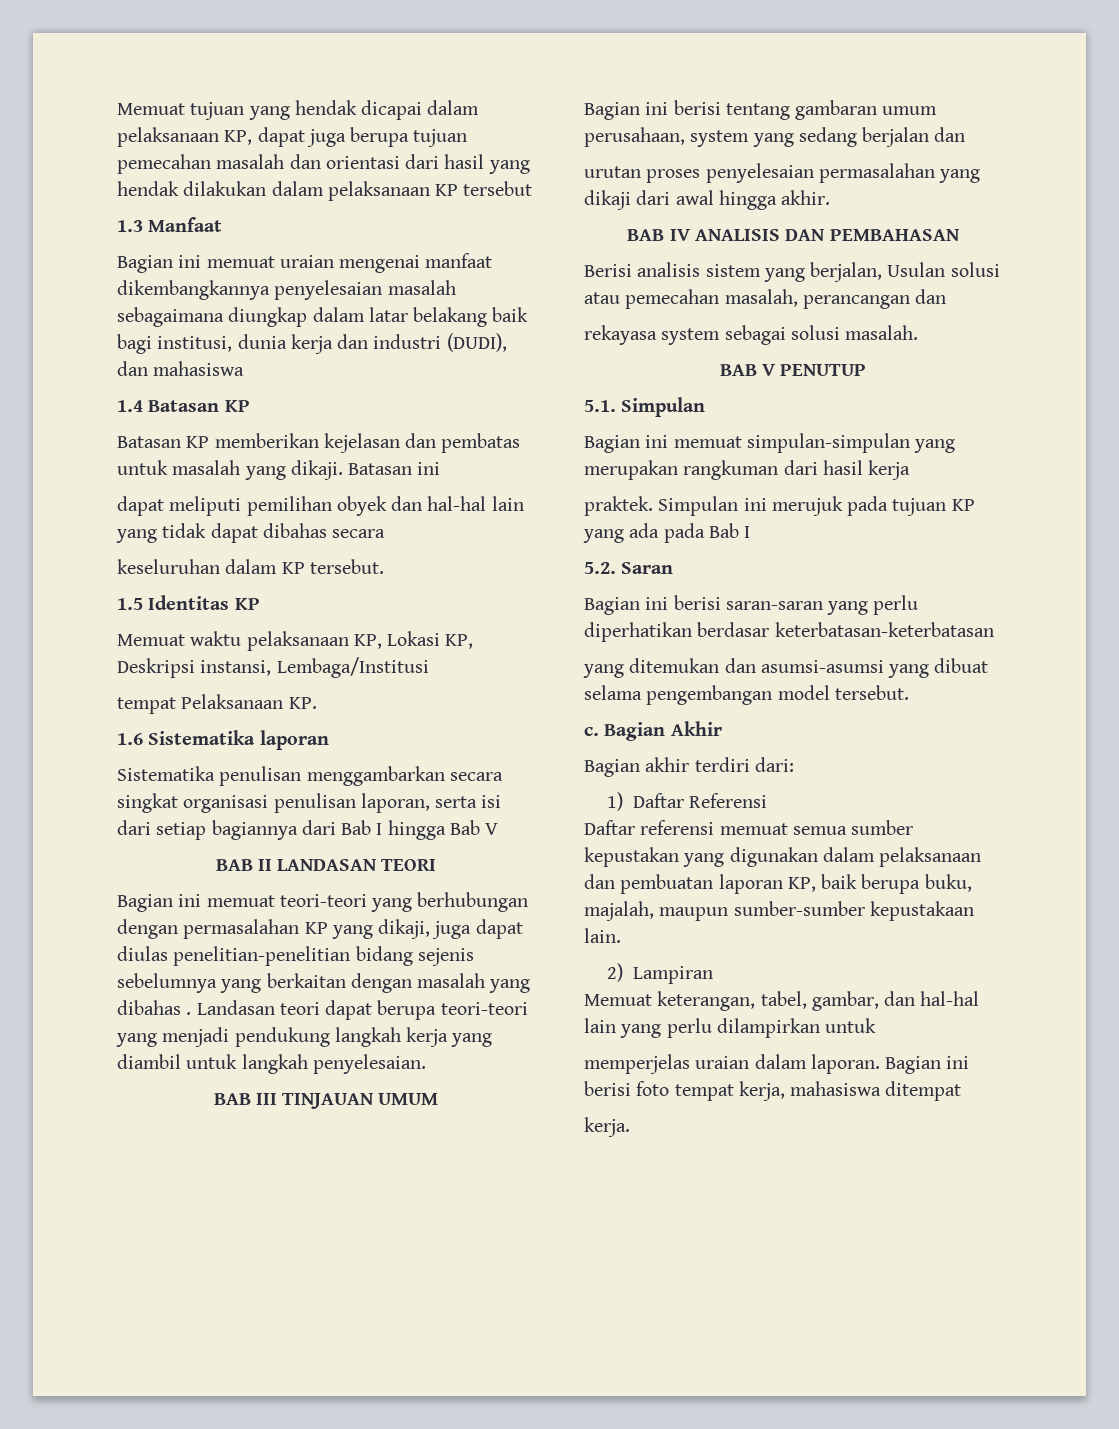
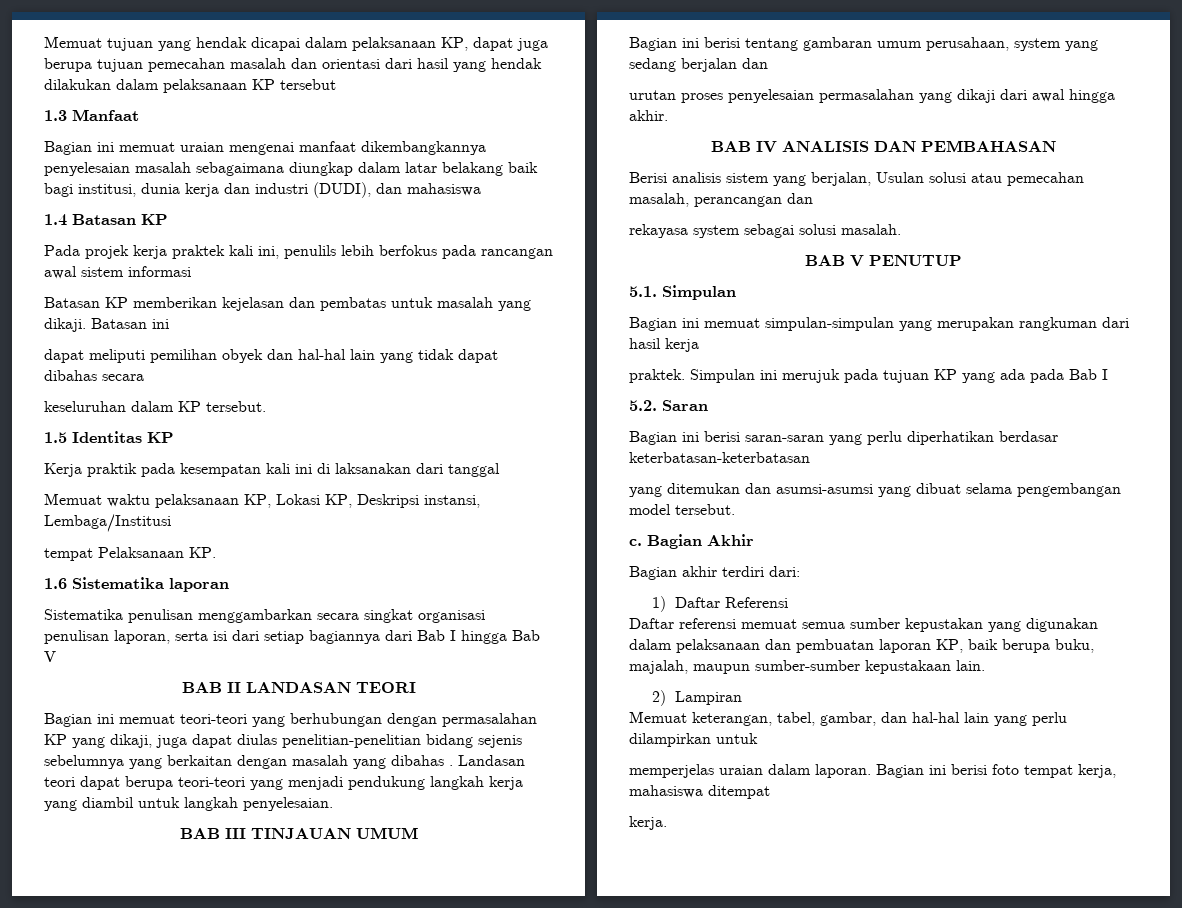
+ Pada projek kerja praktek kali ini, penulils lebih berfokus pada rancangan awal sistem informasi
+ Kerja praktik pada kesempatan kali ini di laksanakan dari tanggal

